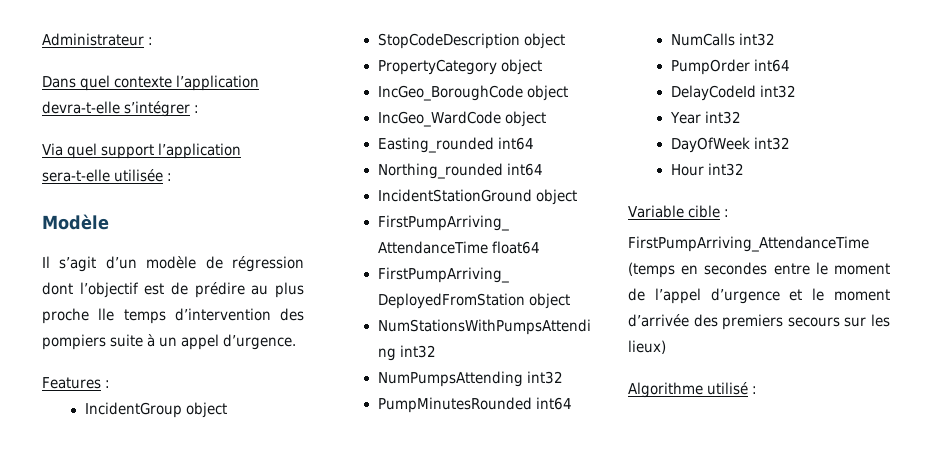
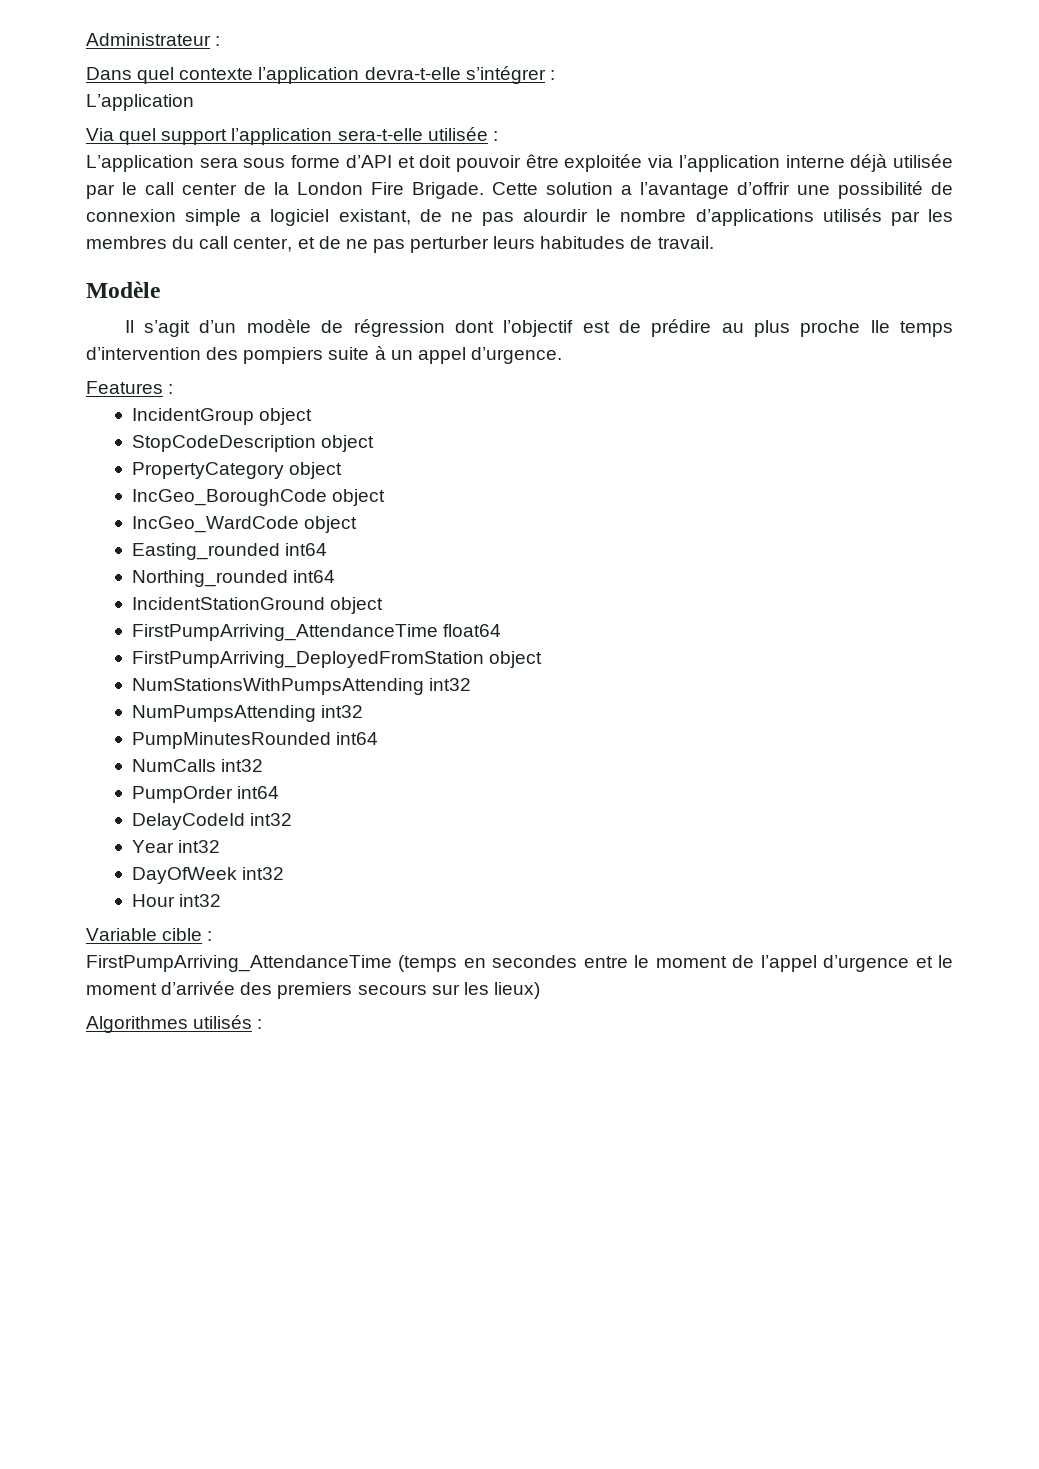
  Dans quel contexte l’application devra-t-elle s’intégrer :
+ L’application
+ L’application sera sous forme d’API et doit pouvoir être exploitée via l’application interne déjà utilisée par le call center de la London Fire Brigade. Cette solution a l’avantage d’offrir une possibilité de connexion simple a logiciel existant, de ne pas alourdir le nombre d’applications utilisés par les membres du call center, et de ne pas perturber leurs habitudes de travail.
- Algorithme utilisé :
+ Algorithmes utilisés :

